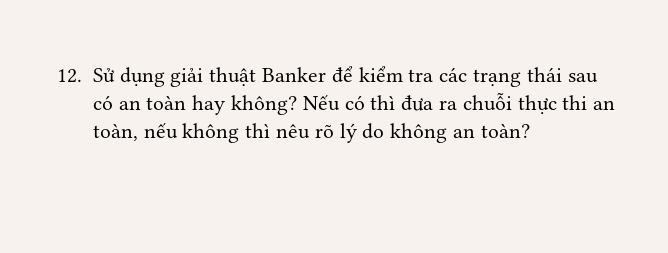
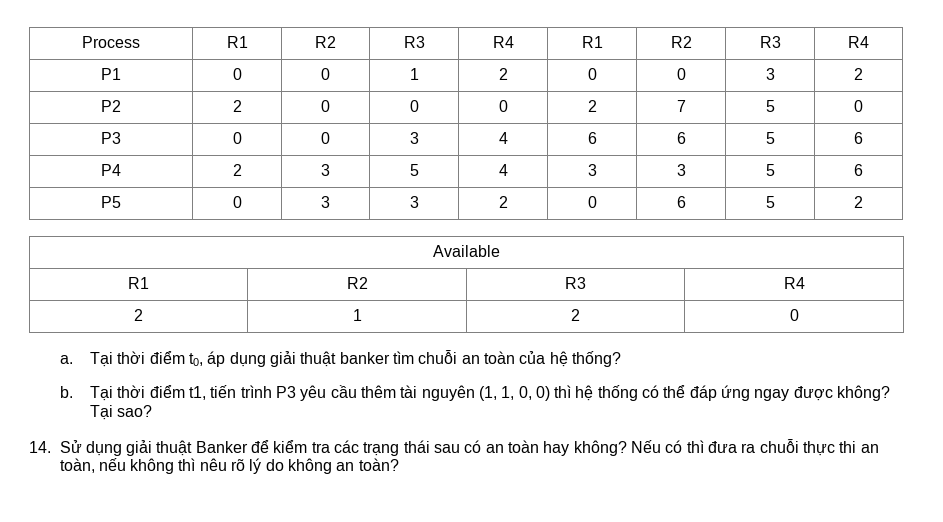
- 12. Sử dụng giải thuật Banker để kiểm tra các trạng thái sau có an toàn hay không?
+ Process | R1 | R2 | R3 | R4 | R1 | R2 | R3 | R4
+ P1 | 0 | 0 | 1 | 2 | 0 | 0 | 3 | 2
+ P2 | 2 | 0 | 0 | 0 | 2 | 7 | 5 | 0
+ P3 | 0 | 0 | 3 | 4 | 6 | 6 | 5 | 6
+ P4 | 2 | 3 | 5 | 4 | 3 | 3 | 5 | 6
+ P5 | 0 | 3 | 3 | 2 | 0 | 6 | 5 | 2
+ Available
+ R1 | R2 | R3 | R4
+ 2 | 1 | 2 | 0
+ a. Tại thời điểm t0, áp dụng giải thuật banker tìm chuỗi an toàn của hệ thống?
+ b. Tại thời điểm t1, tiến trình P3 yêu cầu thêm tài nguyên (1, 1, 0, 0) thì hệ thống có thể đáp ứng ngay được không? Tại sao?
+ 14. Sử dụng giải thuật Banker để kiểm tra các trạng thái sau có an toàn hay không?

